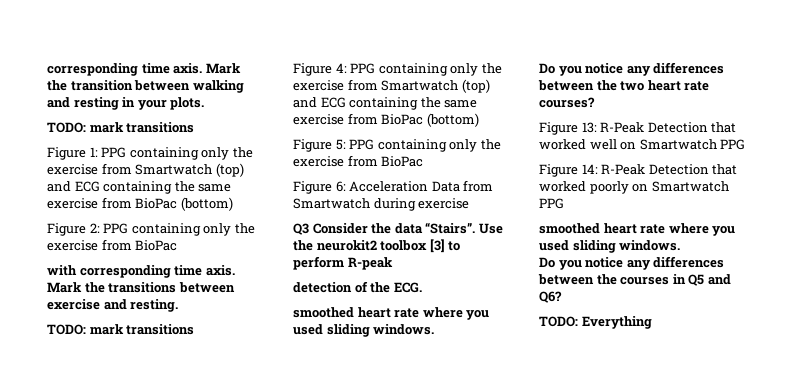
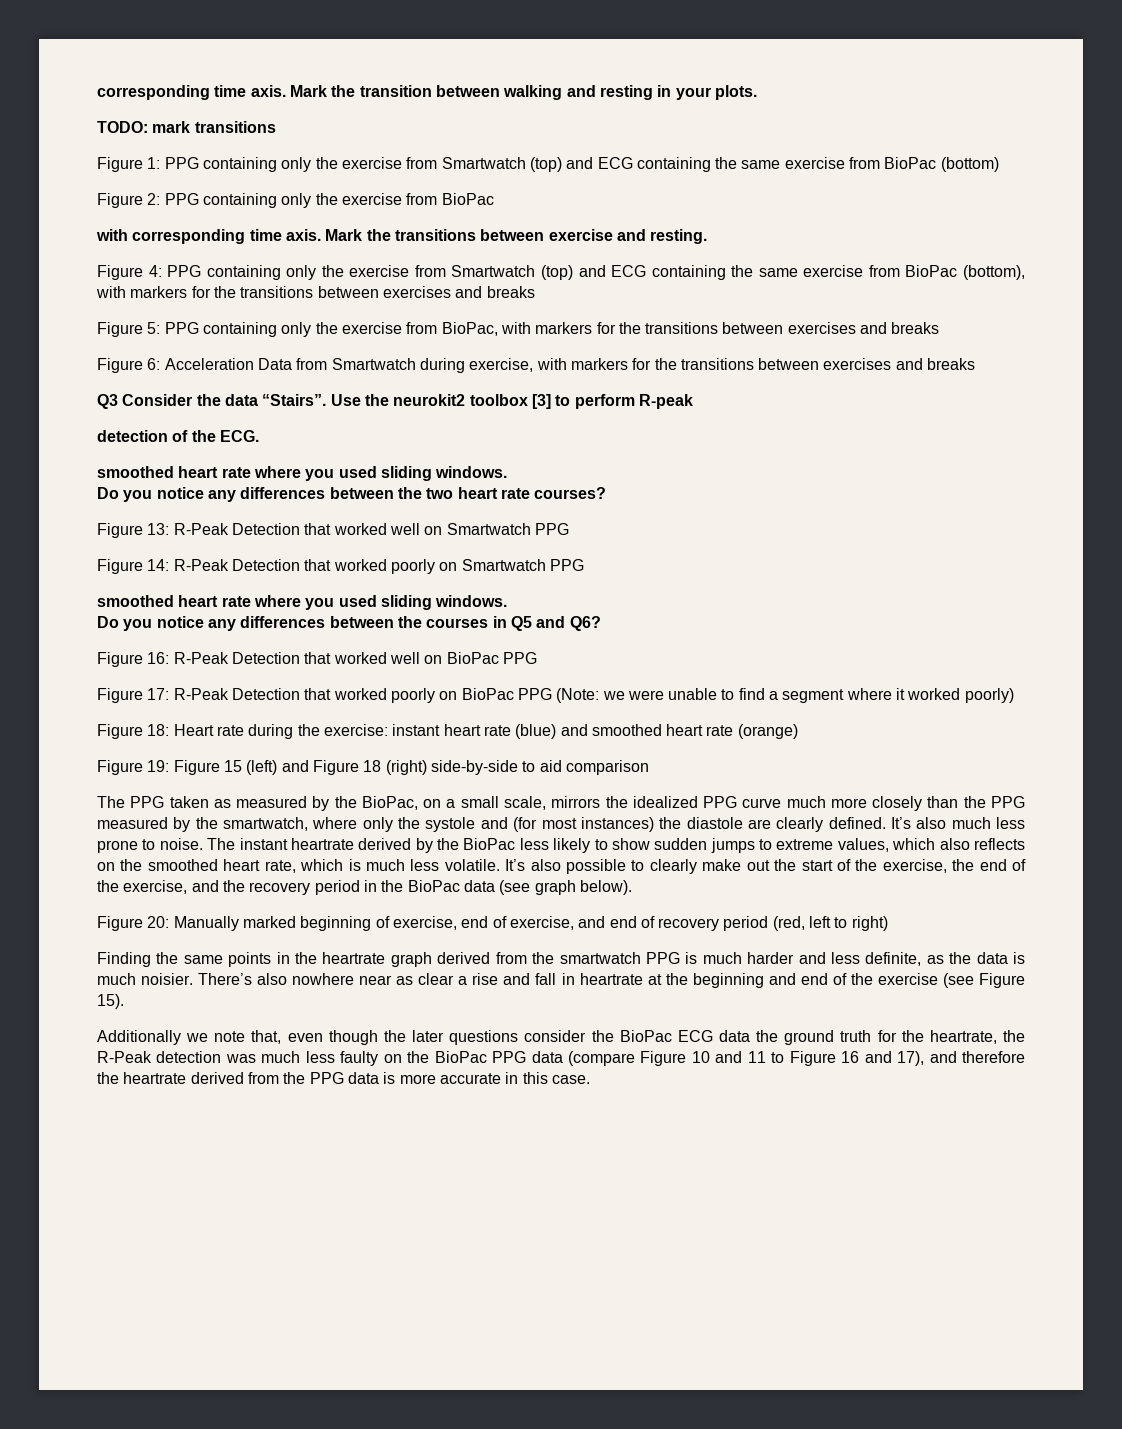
  Mark the transitions between exercise and resting.
- TODO: mark transitions
- Figure 4: PPG containing only the exercise from Smartwatch (top) and ECG containing the same exercise from BioPac (bottom)
+ Figure 4: PPG containing only the exercise from Smartwatch (top) and ECG containing the same exercise from BioPac (bottom), with markers for the transitions between exercises and breaks
- Figure 5: PPG containing only the exercise from BioPac
+ Figure 5: PPG containing only the exercise from BioPac, with markers for the transitions between exercises and breaks
- Figure 6: Acceleration Data from Smartwatch during exercise
+ Figure 6: Acceleration Data from Smartwatch during exercise, with markers for the transitions between exercises and breaks
- TODO: Everything
+ Figure 16: R-Peak Detection that worked well on BioPac PPG
+ Figure 17: R-Peak Detection that worked poorly on BioPac PPG (Note: we were unable to find a segment where it worked poorly)
+ Figure 18: Heart rate during the exercise: instant heart rate (blue) and smoothed heart rate (orange)
+ Figure 19: Figure 15 (left) and Figure 18 (right) side-by-side to aid comparison
+ The PPG taken as measured by the BioPac, on a small scale, mirrors the idealized PPG curve much more closely than the PPG measured by the smartwatch, where only the systole and (for most instances) the diastole are clearly defined. It’s also much less prone to noise. The instant heartrate derived by the BioPac less likely to show sudden jumps to extreme values, which also reflects on the smoothed heart rate, which is much less volatile. It’s also possible to clearly make out the start of the exercise, the end of the exercise, and the recovery period in the BioPac data (see graph below).
+ Figure 20: Manually marked beginning of exercise, end of exercise, and end of recovery period (red, left to right)
+ Finding the same points in the heartrate graph derived from the smartwatch PPG is much harder and less definite, as the data is much noisier. There’s also nowhere near as clear a rise and fall in heartrate at the beginning and end of the exercise (see Figure 15).
+ Additionally we note that, even though the later questions consider the BioPac ECG data the ground truth for the heartrate, the R-Peak detection was much less faulty on the BioPac PPG data (compare Figure 10 and 11 to Figure 16 and 17), and therefore the heartrate derived from the PPG data is more accurate in this case.

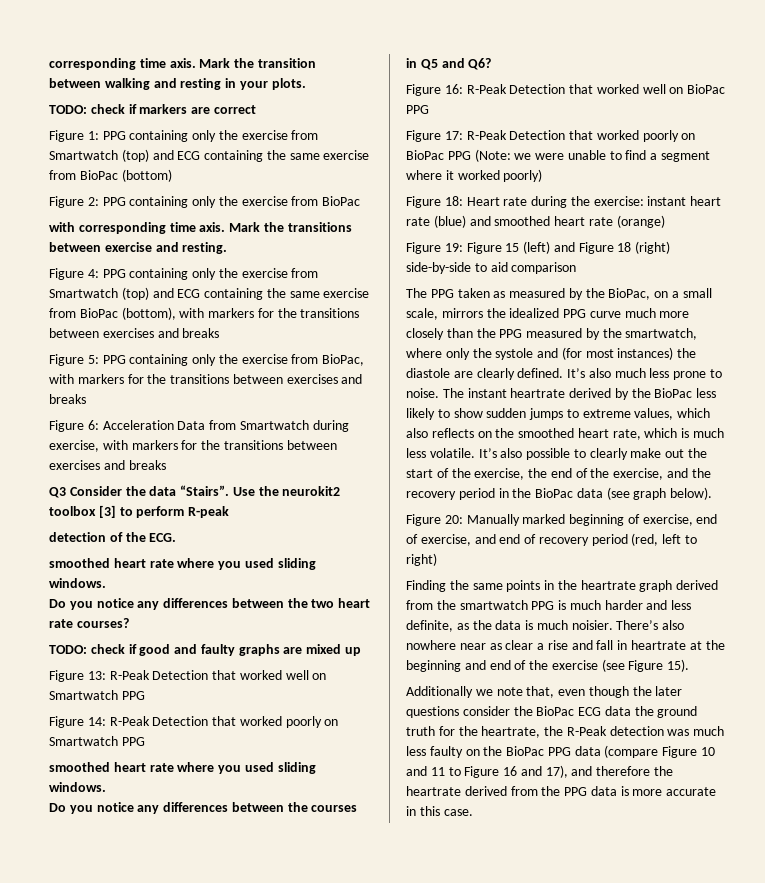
- TODO: mark transitions
+ TODO: check if markers are correct
+ TODO: check if good and faulty graphs are mixed up

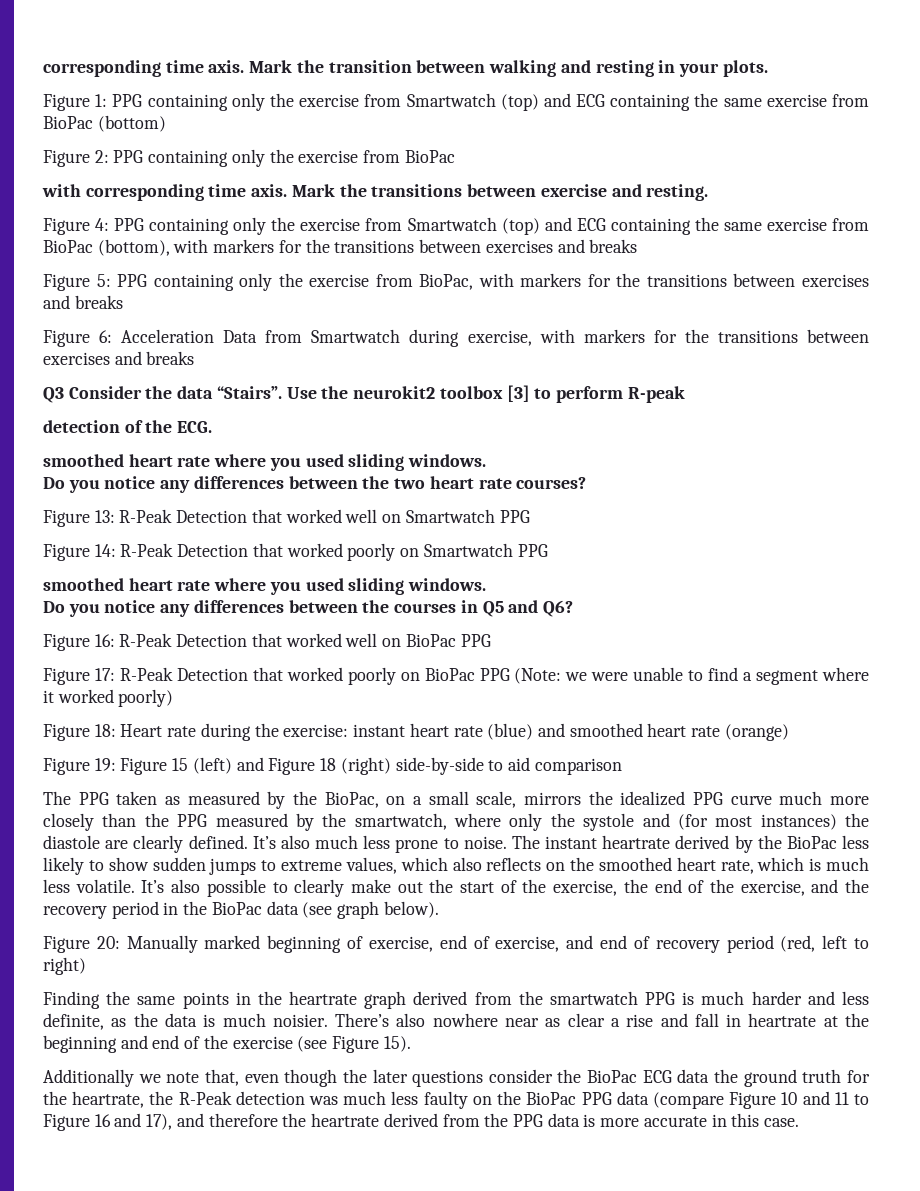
- TODO: check if markers are correct
- TODO: check if good and faulty graphs are mixed up

